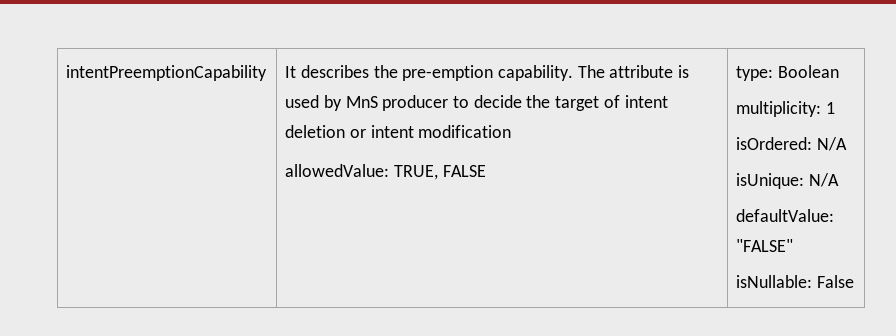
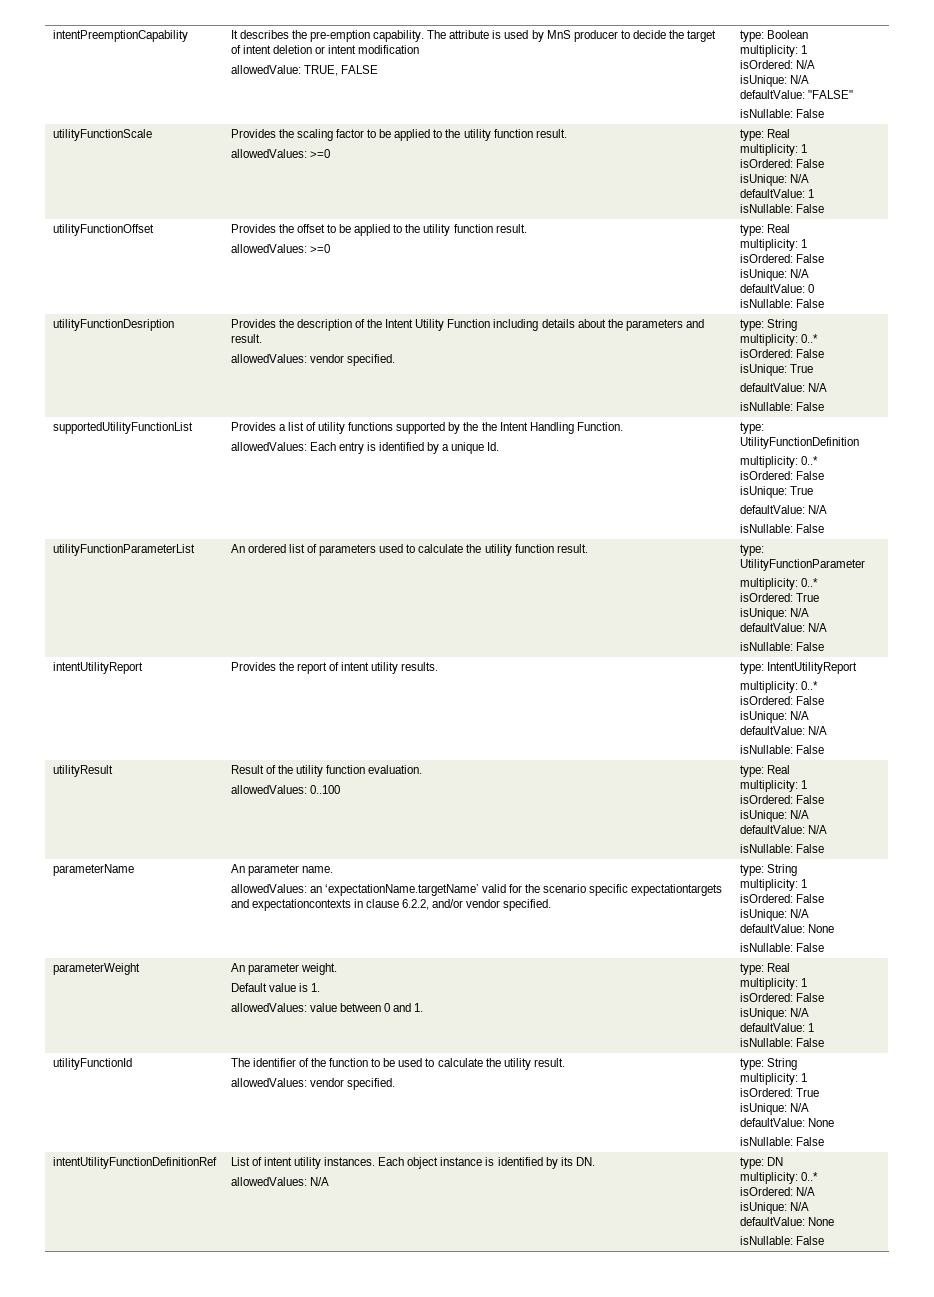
+ utilityFunctionScale | Provides the scaling factor to be applied to the utility function result.
+ allowedValues: >=0 | type: Real
+ multiplicity: 1
+ isOrdered: False
+ isUnique: N/A
+ defaultValue: 1
+ isNullable: False
+ utilityFunctionOffset | Provides the offset to be applied to the utility function result.
+ allowedValues: >=0 | type: Real
+ multiplicity: 1
+ isOrdered: False
+ isUnique: N/A
+ defaultValue: 0
+ isNullable: False
+ utilityFunctionDesription | Provides the description of the Intent Utility Function including details about the parameters and result.
+ allowedValues: vendor specified. | type: String
+ multiplicity: 0..*
+ isOrdered: False
+ isUnique: True
+ defaultValue: N/A
+ isNullable: False
+ supportedUtilityFunctionList | Provides a list of utility functions supported by the the Intent Handling Function.
+ allowedValues: Each entry is identified by a unique Id. | type: UtilityFunctionDefinition
+ multiplicity: 0..*
+ isOrdered: False
+ isUnique: True
+ defaultValue: N/A
+ isNullable: False
+ utilityFunctionParameterList | An ordered list of parameters used to calculate the utility function result. | type: UtilityFunctionParameter
+ multiplicity: 0..*
+ isOrdered: True
+ isUnique: N/A
+ defaultValue: N/A
+ isNullable: False
+ intentUtilityReport | Provides the report of intent utility results. | type: IntentUtilityReport
+ multiplicity: 0..*
+ isOrdered: False
+ isUnique: N/A
+ defaultValue: N/A
+ isNullable: False
+ utilityResult | Result of the utility function evaluation.
+ allowedValues: 0..100 | type: Real
+ multiplicity: 1
+ isOrdered: False
+ isUnique: N/A
+ defaultValue: N/A
+ isNullable: False
+ parameterName | An parameter name.
+ allowedValues: an ‘expectationName.targetName’ valid for the scenario specific expectationtargets and expectationcontexts in clause 6.2.2, and/or vendor specified. | type: String
+ multiplicity: 1
+ isOrdered: False
+ isUnique: N/A
+ defaultValue: None
+ isNullable: False
+ parameterWeight | An parameter weight.
+ Default value is 1.
+ allowedValues: value between 0 and 1. | type: Real
+ multiplicity: 1
+ isOrdered: False
+ isUnique: N/A
+ defaultValue: 1
+ isNullable: False
+ utilityFunctionId | The identifier of the function to be used to calculate the utility result.
+ allowedValues: vendor specified. | type: String
+ multiplicity: 1
+ isOrdered: True
+ isUnique: N/A
+ defaultValue: None
+ isNullable: False
+ intentUtilityFunctionDefinitionRef | List of intent utility instances. Each object instance is identified by its DN.
+ allowedValues: N/A | type: DN
+ multiplicity: 0..*
+ isOrdered: N/A
+ isUnique: N/A
+ defaultValue: None
+ isNullable: False

